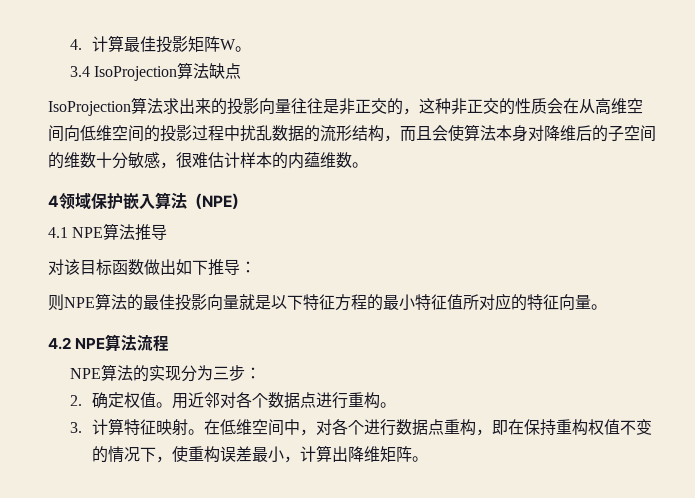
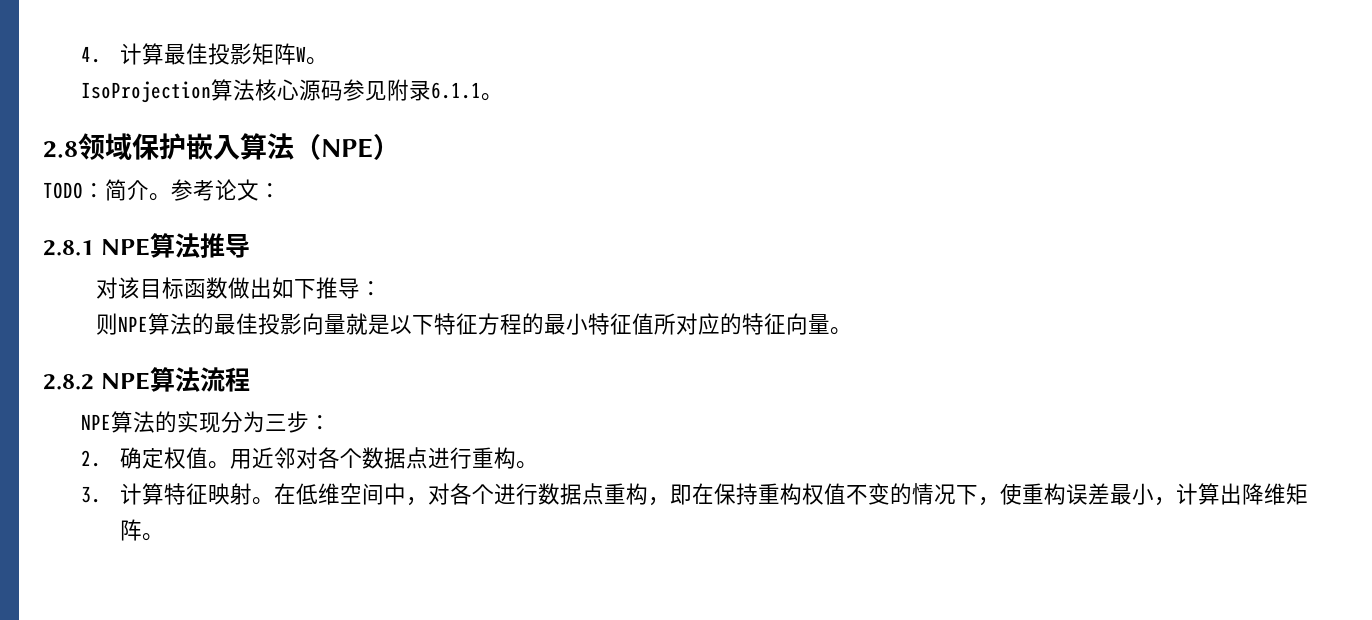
- 3.4 IsoProjection算法缺点
- IsoProjection算法求出来的投影向量往往是非正交的，这种非正交的性质会在从高维空间向低维空间的投影过程中扰乱数据的流形结构，而且会使算法本身对降维后的子空间的维数十分敏感，很难估计样本的内蕴维数。
- 4领域保护嵌入算法（NPE）
+ IsoProjection算法核心源码参见附录6.1.1。
+ 2.8领域保护嵌入算法（NPE）
- 4.1 NPE算法推导
+ TODO：简介。参考论文：
+ 2.8.1 NPE算法推导
- 4.2 NPE算法流程
+ 2.8.2 NPE算法流程

